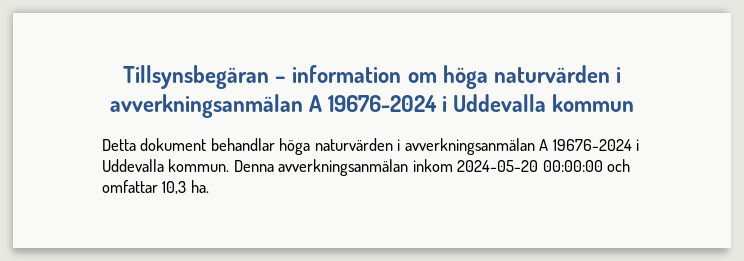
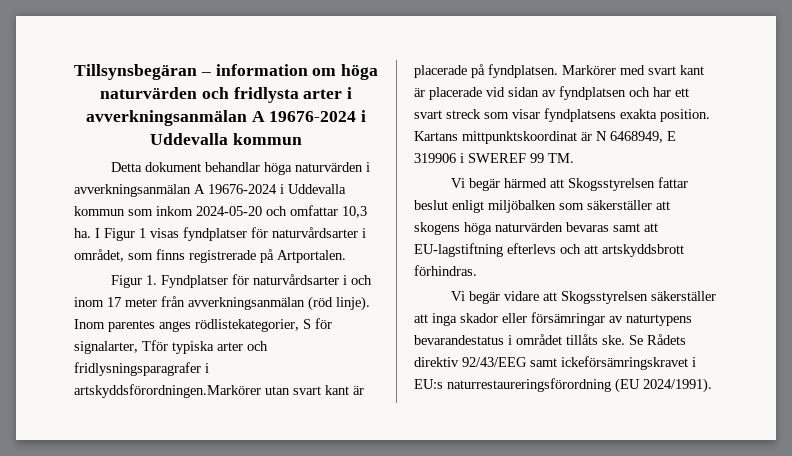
- Tillsynsbegäran – information om höga naturvärden i avverkningsanmälan A 19676-2024 i Uddevalla kommun
+ Tillsynsbegäran – information om höga naturvärden och fridlysta arter i avverkningsanmälan A 19676-2024 i Uddevalla kommun
- Detta dokument behandlar höga naturvärden i avverkningsanmälan A 19676-2024 i Uddevalla kommun. Denna avverkningsanmälan inkom 2024-05-20 00:00:00 och omfattar 10,3 ha.
+ Detta dokument behandlar höga naturvärden i avverkningsanmälan A 19676-2024 i Uddevalla kommun som inkom 2024-05-20 och omfattar 10,3 ha.
+ I Figur 1 visas fyndplatser för naturvårdsarter i området, som finns registrerade på Artportalen.
+ Figur 1. Fyndplatser för naturvårdsarter i och inom 17 meter från avverkningsanmälan (röd linje). Inom parentes anges rödlistekategorier, S för signalarter, Tför typiska arter och fridlysningsparagrafer i artskyddsförordningen.Markörer utan svart kant är placerade på fyndplatsen. Markörer med svart kant är placerade vid sidan av fyndplatsen och har ett svart streck som visar fyndplatsens exakta position. Kartans mittpunktskoordinat är N 6468949, E 319906 i SWEREF 99 TM.
+ Vi begär härmed att Skogsstyrelsen fattar beslut enligt miljöbalken som säkerställer att skogens höga naturvärden bevaras samt att EU-lagstiftning efterlevs och att artskyddsbrott förhindras.
+ Vi begär vidare att Skogsstyrelsen säkerställer att inga skador eller försämringar av naturtypens bevarandestatus i området tillåts ske. Se Rådets direktiv 92/43/EEG samt ickeförsämringskravet i EU:s naturrestaureringsförordning (EU 2024/1991).

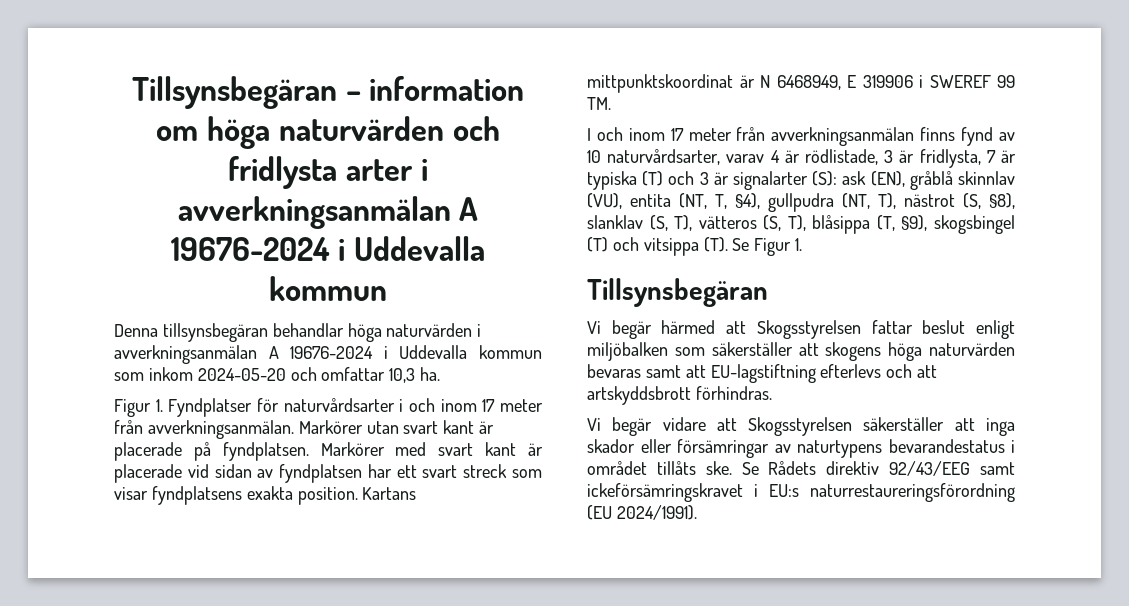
- Detta dokument behandlar höga naturvärden i avverkningsanmälan A 19676-2024 i Uddevalla kommun som inkom 2024-05-20 och omfattar 10,3 ha. I Figur 1 visas fyndplatser för naturvårdsarter i området, som finns registrerade på Artportalen.
+ Denna tillsynsbegäran behandlar höga naturvärden i avverkningsanmälan A 19676-2024 i Uddevalla kommun som inkom 2024-05-20 och omfattar 10,3 ha.
- Figur 1. Fyndplatser för naturvårdsarter i och inom 17 meter från avverkningsanmälan (röd linje). Inom parentes anges rödlistekategorier, S för signalarter, Tför typiska arter och fridlysningsparagrafer i artskyddsförordningen.Markörer utan svart kant är placerade på fyndplatsen.
+ Figur 1. Fyndplatser för naturvårdsarter i och inom 17 meter från avverkningsanmälan. Markörer utan svart kant är placerade på fyndplatsen.
- Markörer med svart kant är placerade vid sidan av fyndplatsen och har ett svart streck som visar fyndplatsens exakta position.
+ Markörer med svart kant är placerade vid sidan av fyndplatsen har ett svart streck som visar fyndplatsens exakta position.
+ I och inom 17 meter från avverkningsanmälan finns fynd av 10 naturvårdsarter, varav 4 är rödlistade, 3 är fridlysta, 7 är typiska (T) och 3 är signalarter (S): ask (EN), gråblå skinnlav (VU), entita (NT, T, §4), gullpudra (NT, T), nästrot (S, §8), slanklav (S, T), vätteros (S, T), blåsippa (T, §9), skogsbingel (T) och vitsippa (T). Se Figur 1.
+ Tillsynsbegäran

